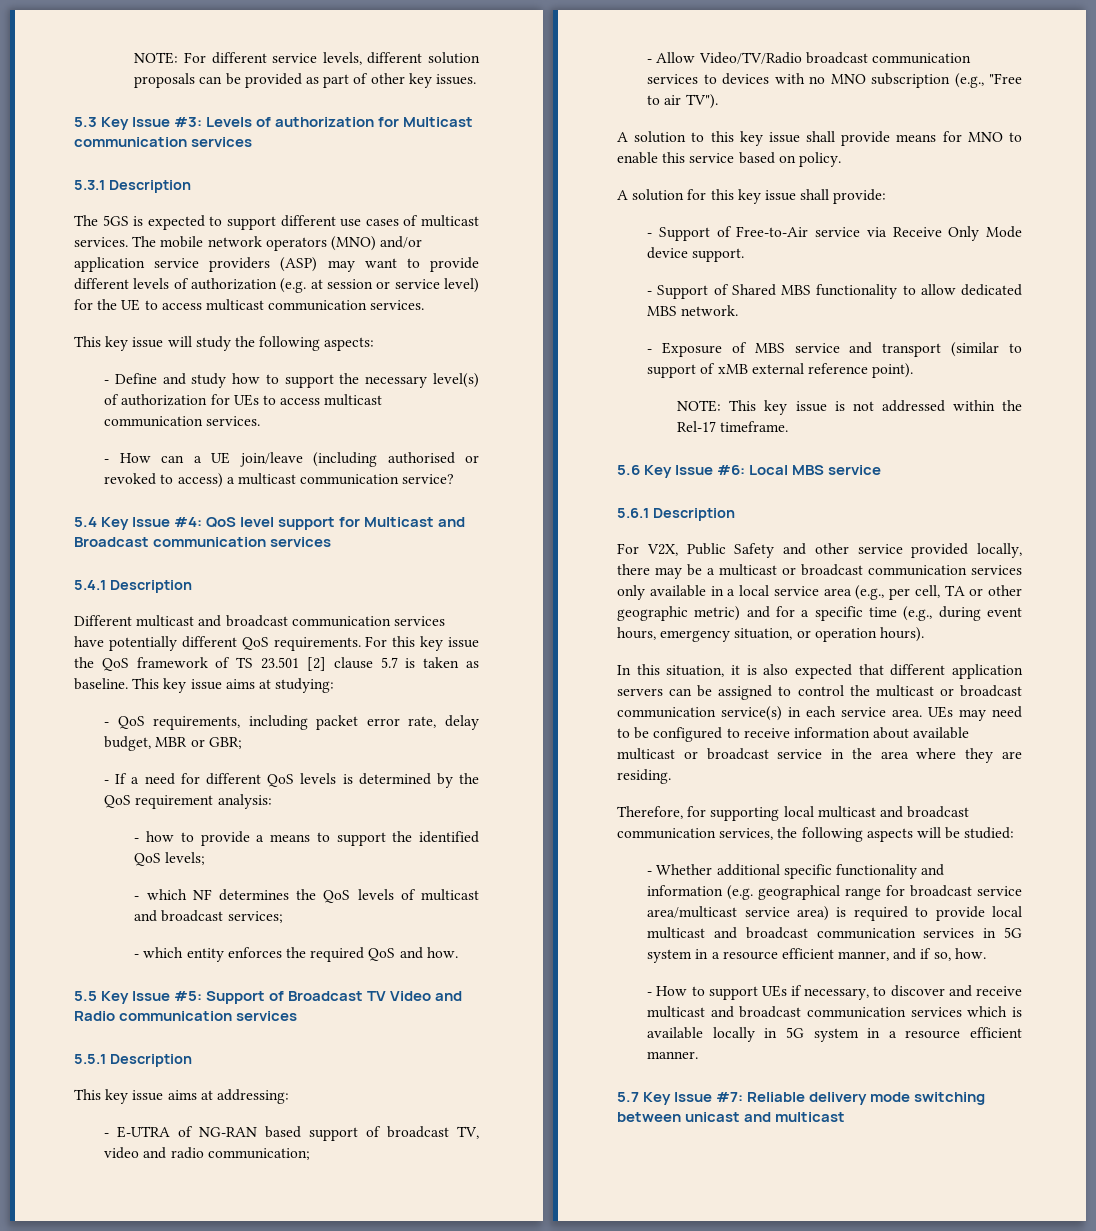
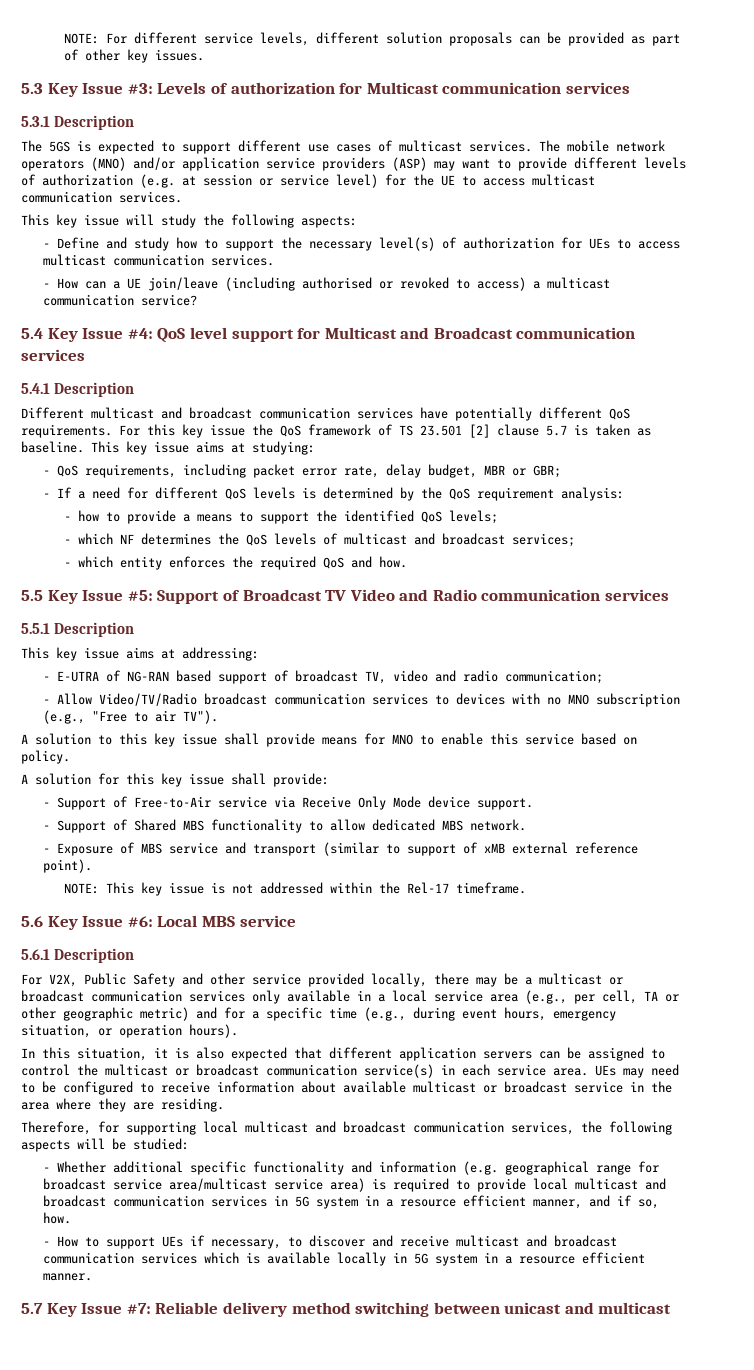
- 5.7 Key Issue #7: Reliable delivery mode switching between unicast and multicast
+ 5.7 Key Issue #7: Reliable delivery method switching between unicast and multicast

